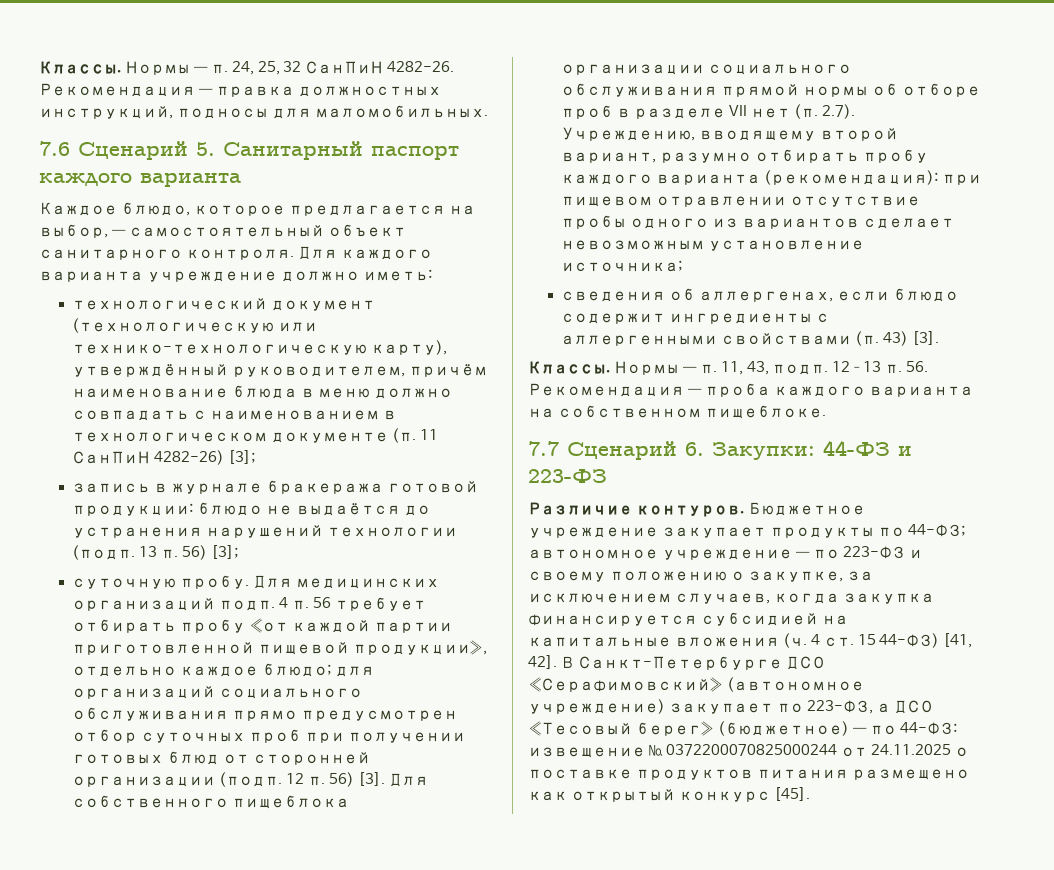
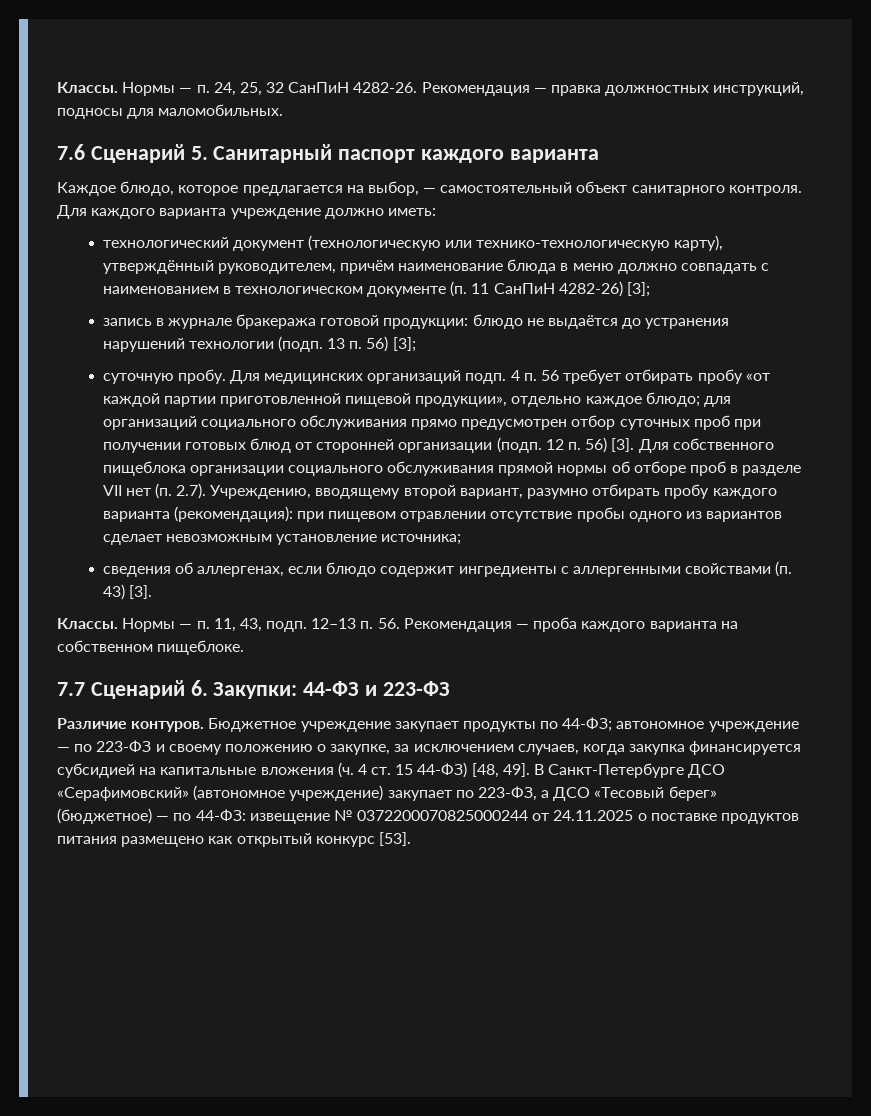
- Бюджетное учреждение закупает продукты по 44-ФЗ; автономное учреждение — по 223-ФЗ и своему положению о закупке, за исключением случаев, когда закупка финансируется субсидией на капитальные вложения (ч. 4 ст. 15 44-ФЗ) [41, 42].
+ Бюджетное учреждение закупает продукты по 44-ФЗ; автономное учреждение — по 223-ФЗ и своему положению о закупке, за исключением случаев, когда закупка финансируется субсидией на капитальные вложения (ч. 4 ст. 15 44-ФЗ) [48, 49].
- В Санкт-Петербурге ДСО «Серафимовский» (автономное учреждение) закупает по 223-ФЗ, а ДСО «Тесовый берег» (бюджетное) — по 44-ФЗ: извещение № 0372200070825000244 от 24.11.2025 о поставке продуктов питания размещено как открытый конкурс [45].
+ В Санкт-Петербурге ДСО «Серафимовский» (автономное учреждение) закупает по 223-ФЗ, а ДСО «Тесовый берег» (бюджетное) — по 44-ФЗ: извещение № 0372200070825000244 от 24.11.2025 о поставке продуктов питания размещено как открытый конкурс [53].

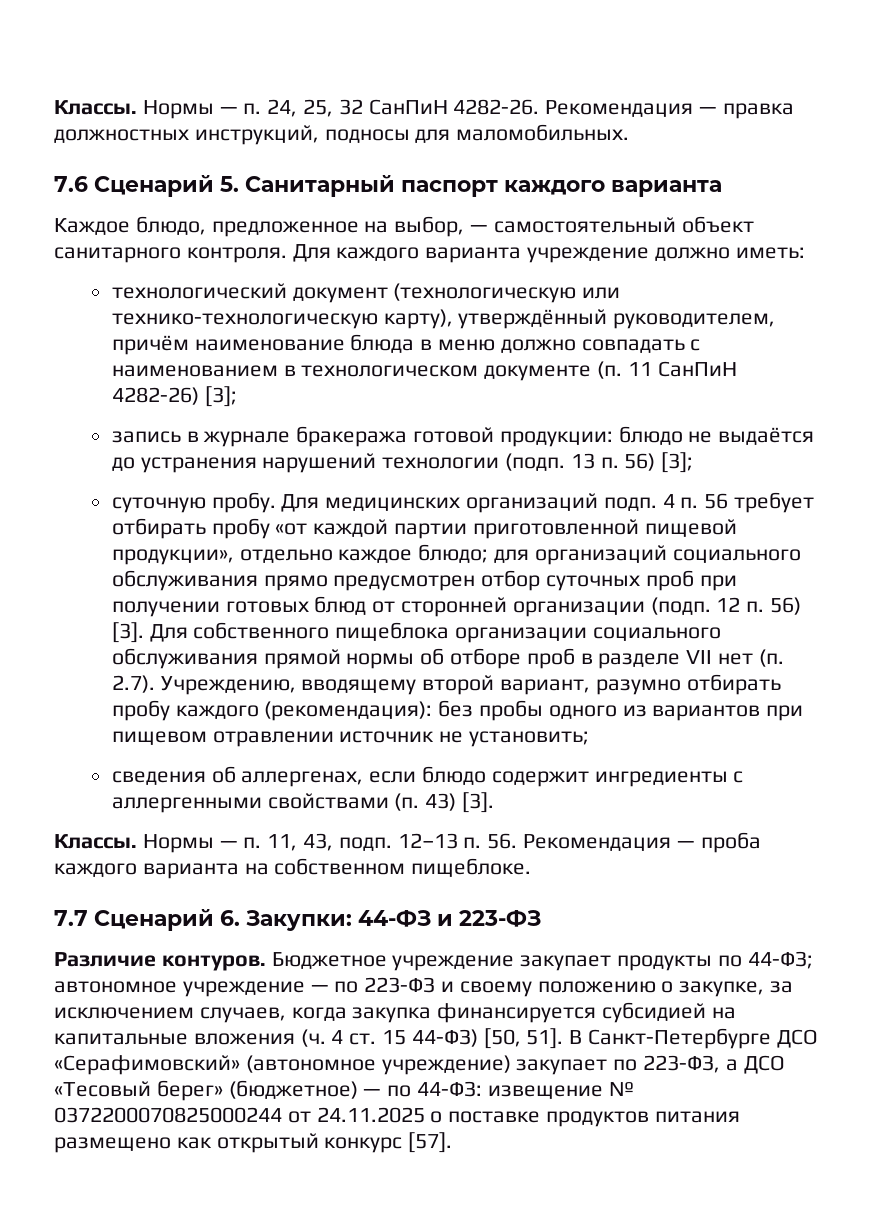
- Каждое блюдо, которое предлагается на выбор, — самостоятельный объект санитарного контроля.
+ Каждое блюдо, предложенное на выбор, — самостоятельный объект санитарного контроля.
- Для собственного пищеблока организации социального обслуживания прямой нормы об отборе проб в разделе VII нет (п. 2.7). Учреждению, вводящему второй вариант, разумно отбирать пробу каждого варианта (рекомендация): при пищевом отравлении отсутствие пробы одного из вариантов сделает невозможным установление источника;
+ Для собственного пищеблока организации социального обслуживания прямой нормы об отборе проб в разделе VII нет (п. 2.7). Учреждению, вводящему второй вариант, разумно отбирать пробу каждого (рекомендация): без пробы одного из вариантов при пищевом отравлении источник не установить;
- Бюджетное учреждение закупает продукты по 44-ФЗ; автономное учреждение — по 223-ФЗ и своему положению о закупке, за исключением случаев, когда закупка финансируется субсидией на капитальные вложения (ч. 4 ст. 15 44-ФЗ) [48, 49].
+ Бюджетное учреждение закупает продукты по 44-ФЗ; автономное учреждение — по 223-ФЗ и своему положению о закупке, за исключением случаев, когда закупка финансируется субсидией на капитальные вложения (ч. 4 ст. 15 44-ФЗ) [50, 51].
- В Санкт-Петербурге ДСО «Серафимовский» (автономное учреждение) закупает по 223-ФЗ, а ДСО «Тесовый берег» (бюджетное) — по 44-ФЗ: извещение № 0372200070825000244 от 24.11.2025 о поставке продуктов питания размещено как открытый конкурс [53].
+ В Санкт-Петербурге ДСО «Серафимовский» (автономное учреждение) закупает по 223-ФЗ, а ДСО «Тесовый берег» (бюджетное) — по 44-ФЗ: извещение № 0372200070825000244 от 24.11.2025 о поставке продуктов питания размещено как открытый конкурс [57].

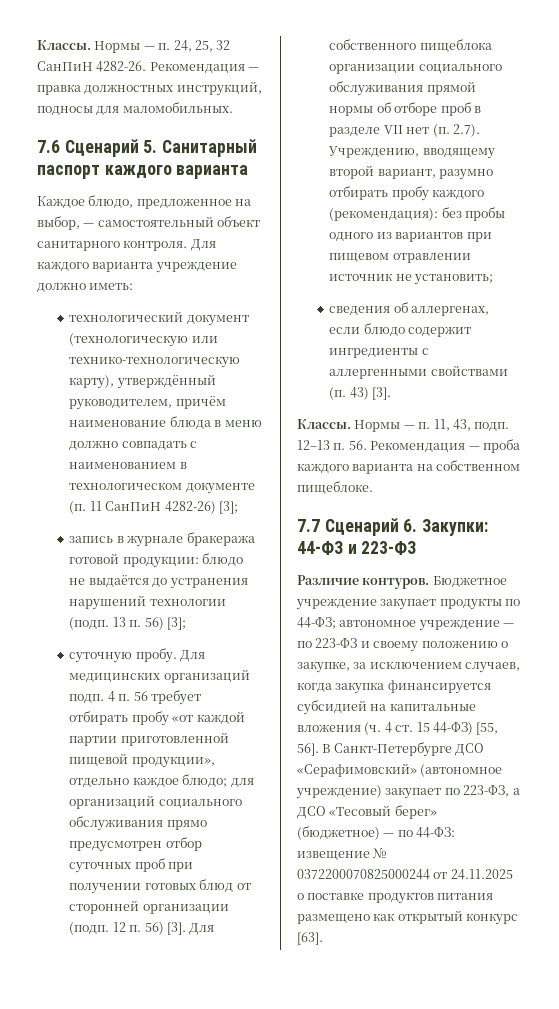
- Бюджетное учреждение закупает продукты по 44-ФЗ; автономное учреждение — по 223-ФЗ и своему положению о закупке, за исключением случаев, когда закупка финансируется субсидией на капитальные вложения (ч. 4 ст. 15 44-ФЗ) [50, 51].
+ Бюджетное учреждение закупает продукты по 44-ФЗ; автономное учреждение — по 223-ФЗ и своему положению о закупке, за исключением случаев, когда закупка финансируется субсидией на капитальные вложения (ч. 4 ст. 15 44-ФЗ) [55, 56].
- В Санкт-Петербурге ДСО «Серафимовский» (автономное учреждение) закупает по 223-ФЗ, а ДСО «Тесовый берег» (бюджетное) — по 44-ФЗ: извещение № 0372200070825000244 от 24.11.2025 о поставке продуктов питания размещено как открытый конкурс [57].
+ В Санкт-Петербурге ДСО «Серафимовский» (автономное учреждение) закупает по 223-ФЗ, а ДСО «Тесовый берег» (бюджетное) — по 44-ФЗ: извещение № 0372200070825000244 от 24.11.2025 о поставке продуктов питания размещено как открытый конкурс [63].

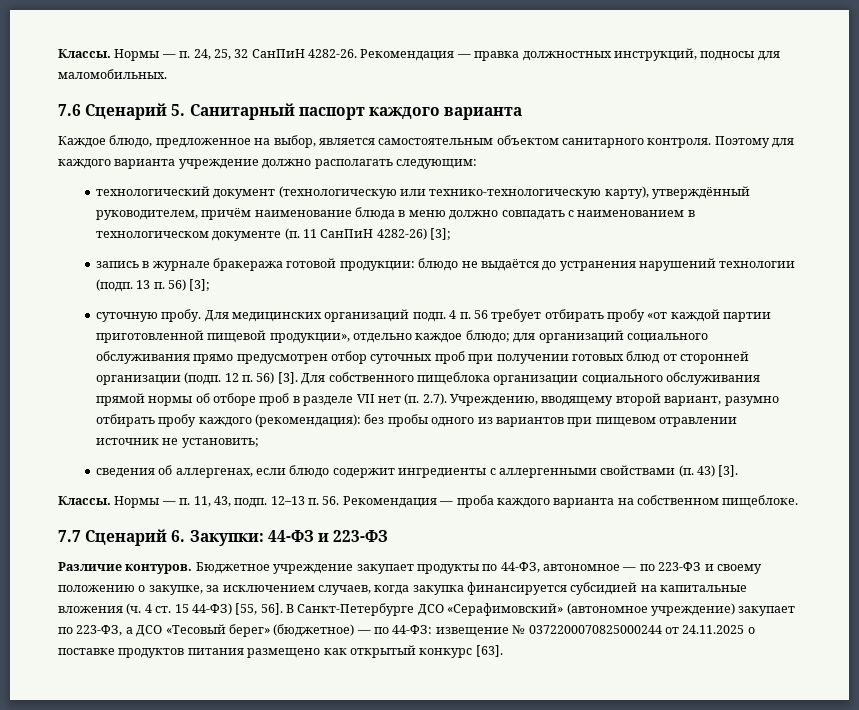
- Каждое блюдо, предложенное на выбор, — самостоятельный объект санитарного контроля. Для каждого варианта учреждение должно иметь:
+ Каждое блюдо, предложенное на выбор, является самостоятельным объектом санитарного контроля. Поэтому для каждого варианта учреждение должно располагать следующим:
- Бюджетное учреждение закупает продукты по 44-ФЗ; автономное учреждение — по 223-ФЗ и своему положению о закупке, за исключением случаев, когда закупка финансируется субсидией на капитальные вложения (ч. 4 ст. 15 44-ФЗ) [55, 56].
+ Бюджетное учреждение закупает продукты по 44-ФЗ, автономное — по 223-ФЗ и своему положению о закупке, за исключением случаев, когда закупка финансируется субсидией на капитальные вложения (ч. 4 ст. 15 44-ФЗ) [55, 56].

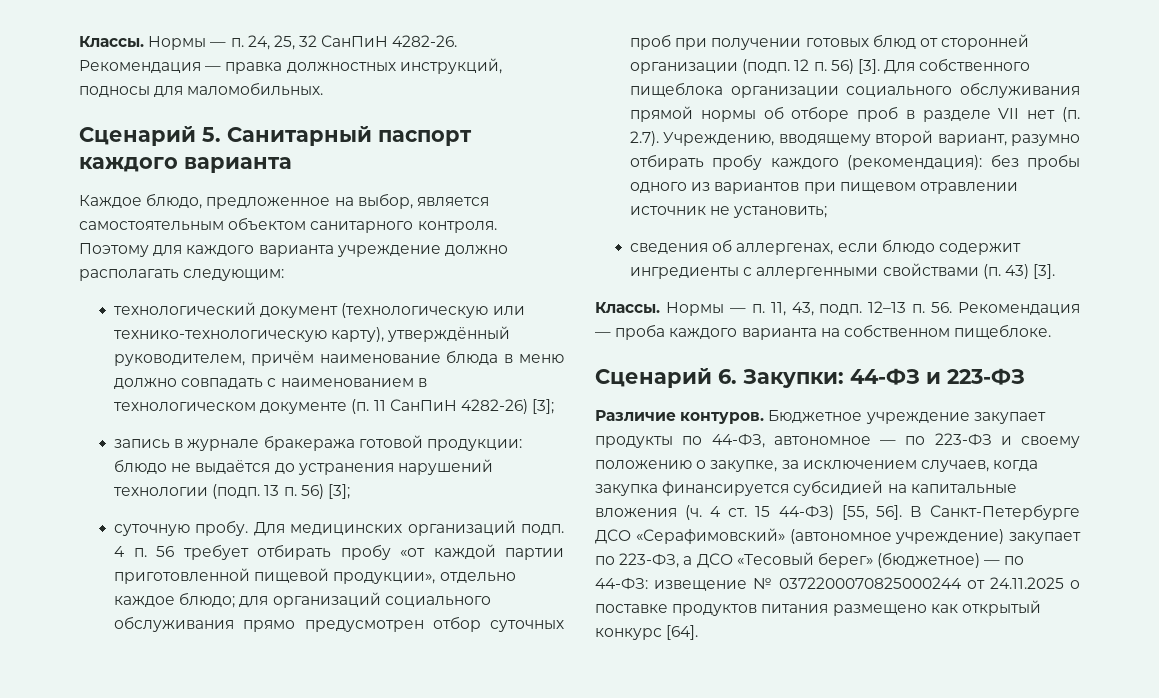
- 7.6 Сценарий 5. Санитарный паспорт каждого варианта
+ Сценарий 5. Санитарный паспорт каждого варианта
- 7.7 Сценарий 6. Закупки: 44-ФЗ и 223-ФЗ
+ Сценарий 6. Закупки: 44-ФЗ и 223-ФЗ
- В Санкт-Петербурге ДСО «Серафимовский» (автономное учреждение) закупает по 223-ФЗ, а ДСО «Тесовый берег» (бюджетное) — по 44-ФЗ: извещение № 0372200070825000244 от 24.11.2025 о поставке продуктов питания размещено как открытый конкурс [63].
+ В Санкт-Петербурге ДСО «Серафимовский» (автономное учреждение) закупает по 223-ФЗ, а ДСО «Тесовый берег» (бюджетное) — по 44-ФЗ: извещение № 0372200070825000244 от 24.11.2025 о поставке продуктов питания размещено как открытый конкурс [64].

